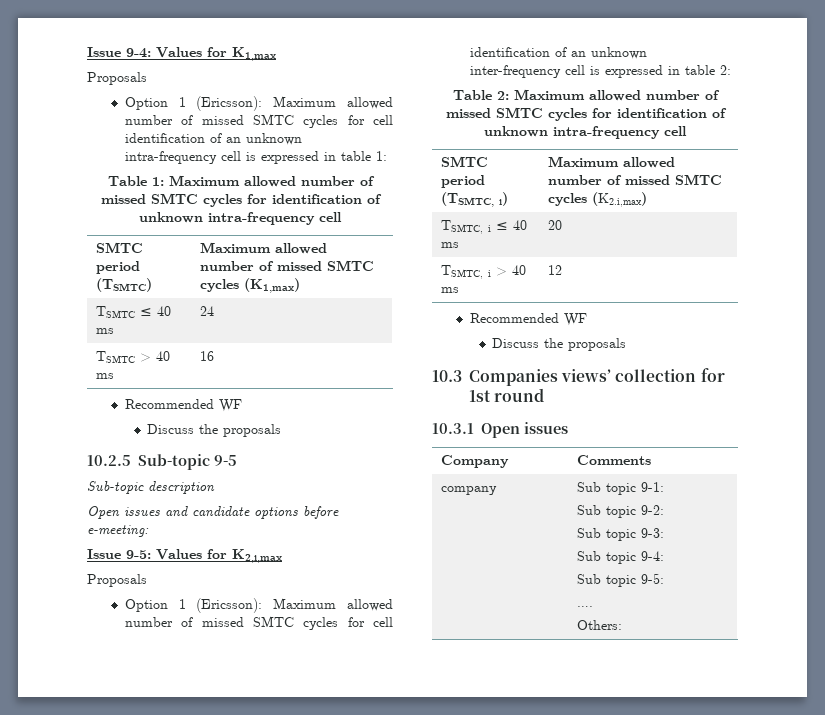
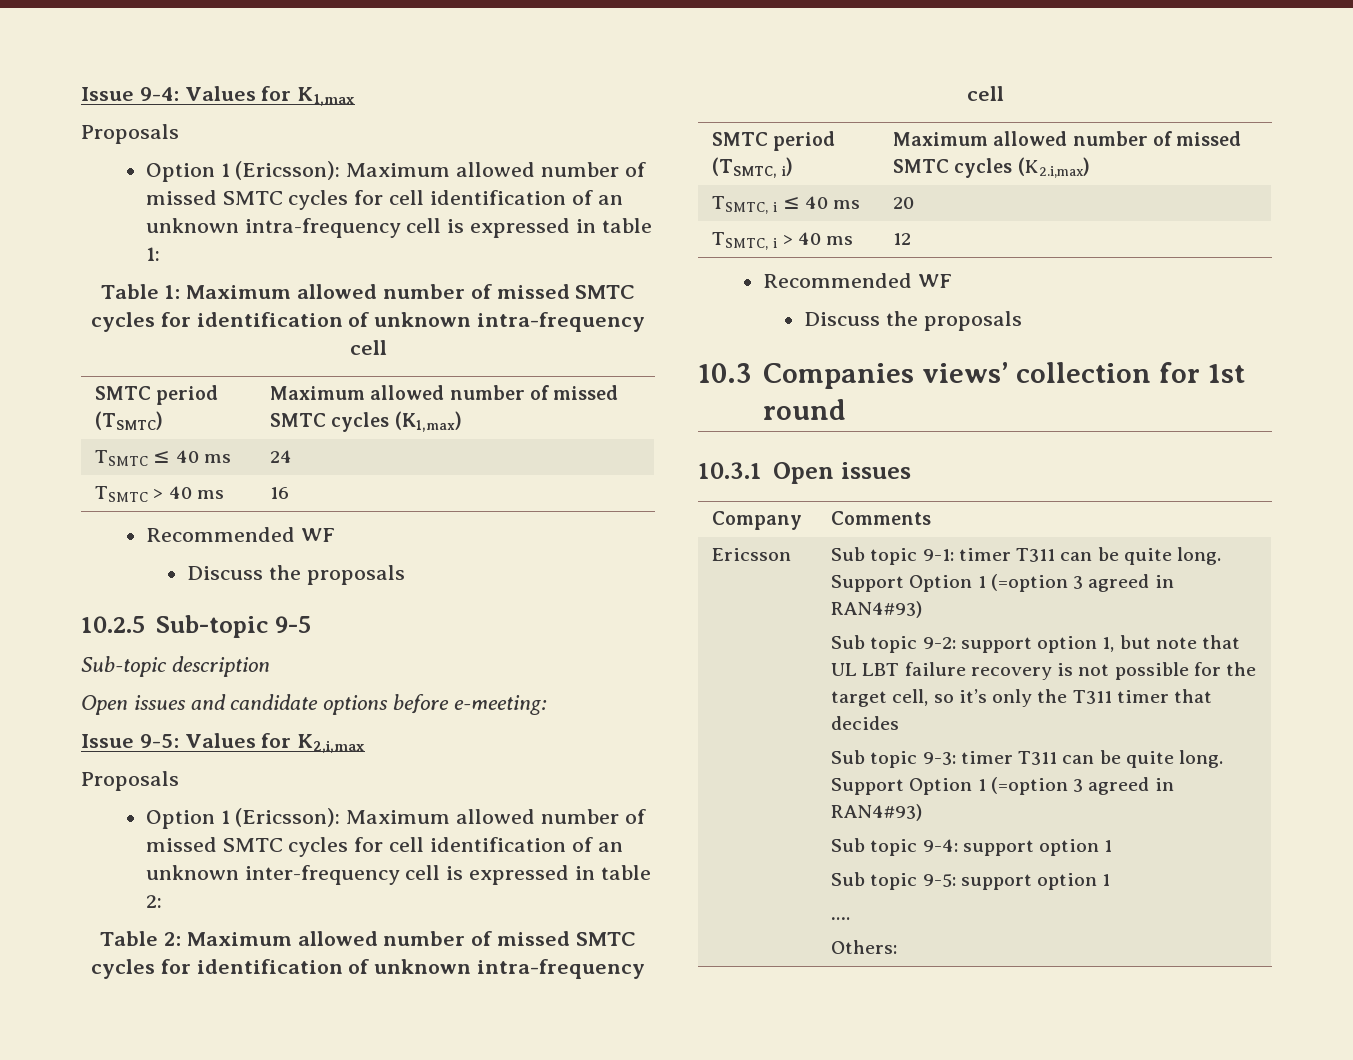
- company
+ Ericsson
- Sub topic 9-1:
- Sub topic 9-2:
- Sub topic 9-3:
+ Sub topic 9-1: timer T311 can be quite long. Support Option 1 (=option 3 agreed in RAN4#93)
+ Sub topic 9-2: support option 1, but note that UL LBT failure recovery is not possible for the target cell, so it’s only the T311 timer that decides
+ Sub topic 9-3: timer T311 can be quite long. Support Option 1 (=option 3 agreed in RAN4#93)
- Sub topic 9-4:
+ Sub topic 9-4: support option 1
- Sub topic 9-5:
+ Sub topic 9-5: support option 1

